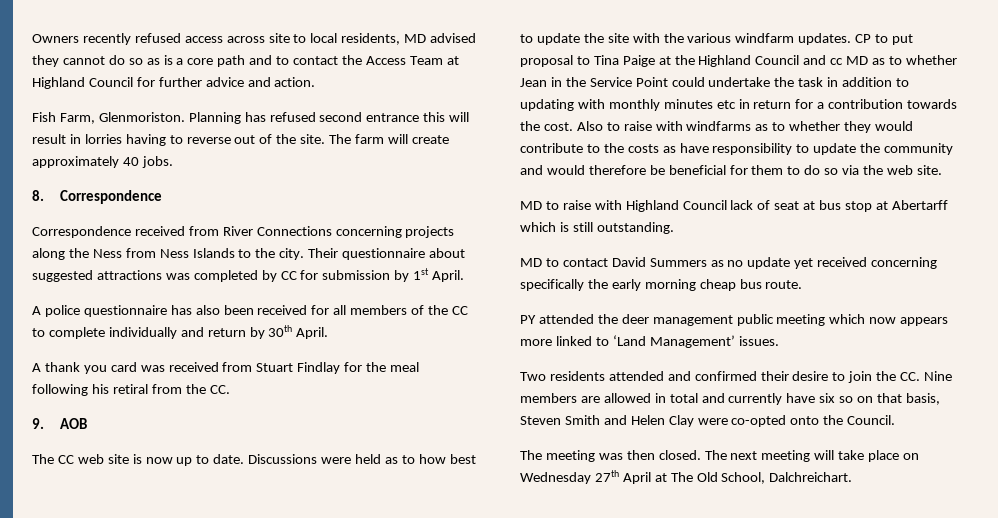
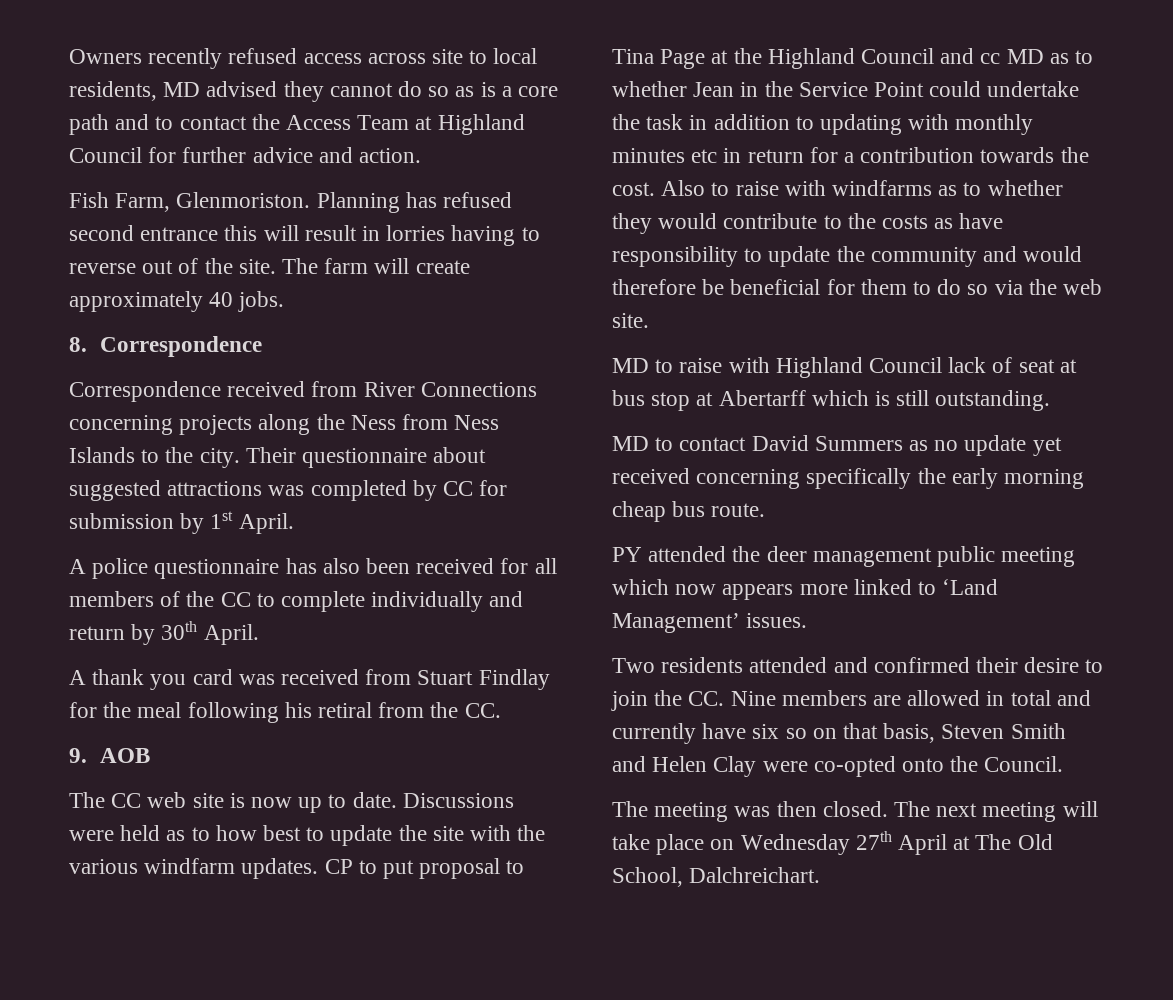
- CP to put proposal to Tina Paige at the Highland Council and cc MD as to whether Jean in the Service Point could undertake the task in addition to updating with monthly minutes etc in return for a contribution towards the cost.
+ CP to put proposal to Tina Page at the Highland Council and cc MD as to whether Jean in the Service Point could undertake the task in addition to updating with monthly minutes etc in return for a contribution towards the cost.

